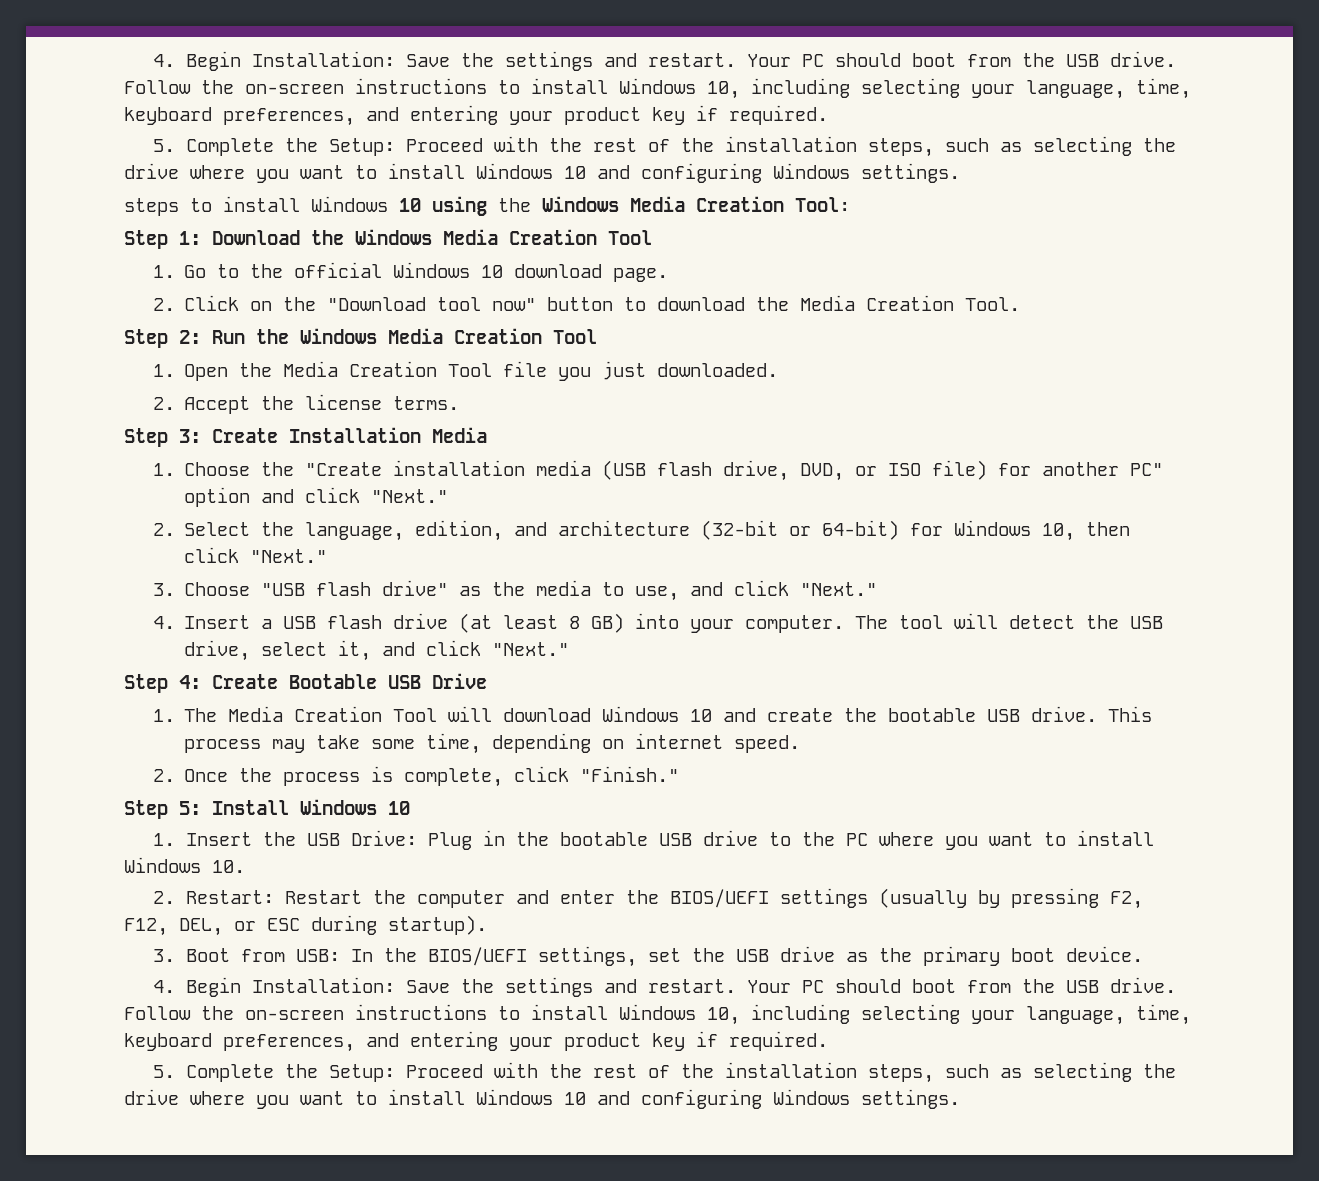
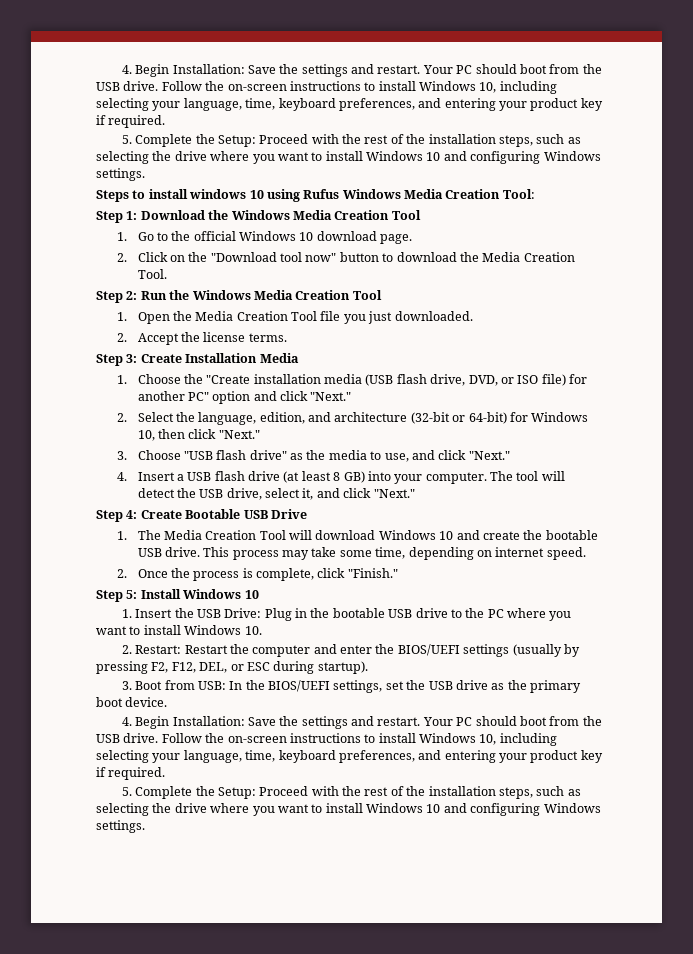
- steps to install Windows 10 using the Windows Media Creation Tool:
+ Steps to install windows 10 using Rufus Windows Media Creation Tool:

